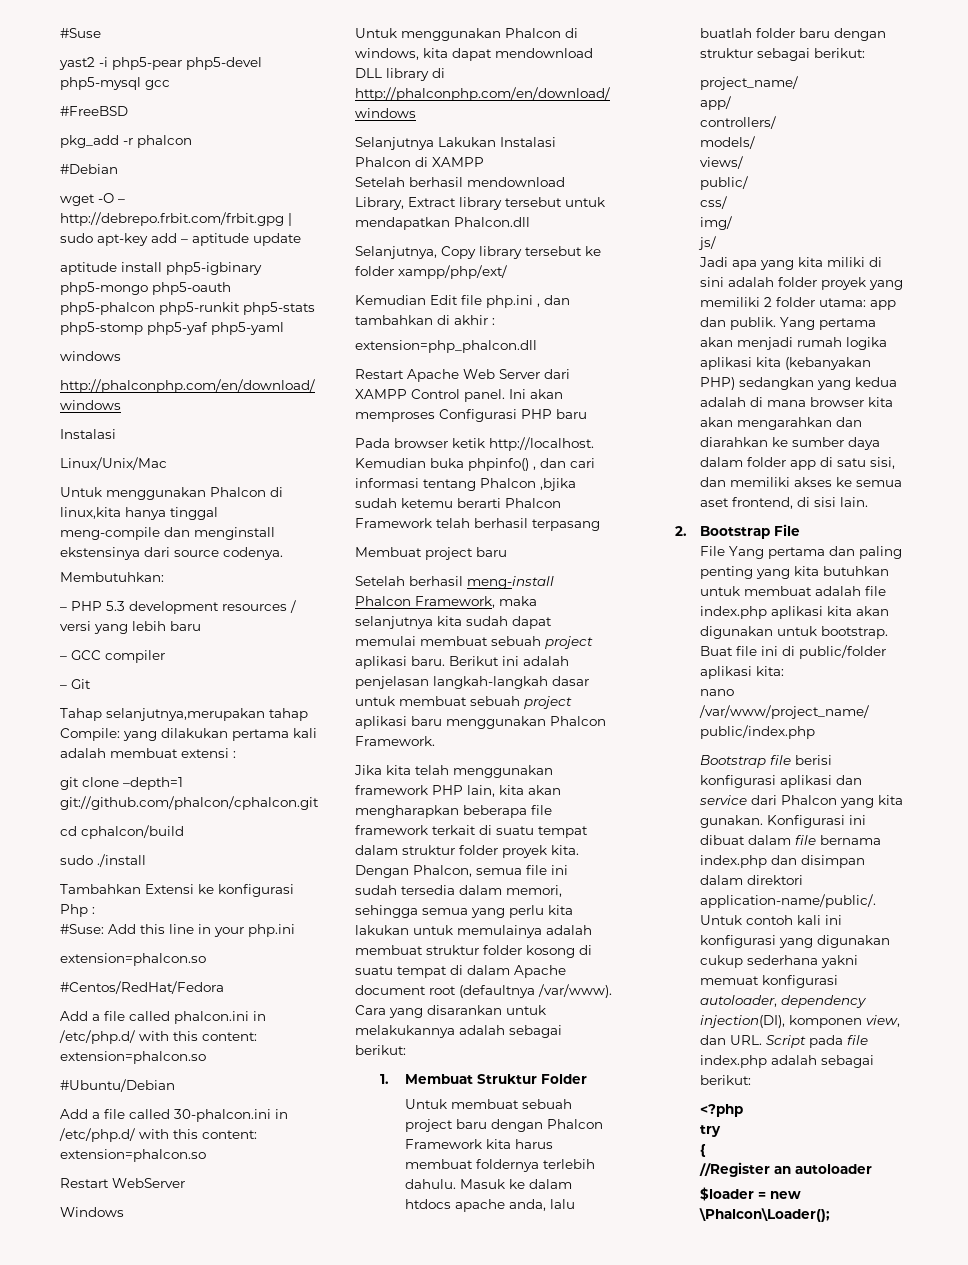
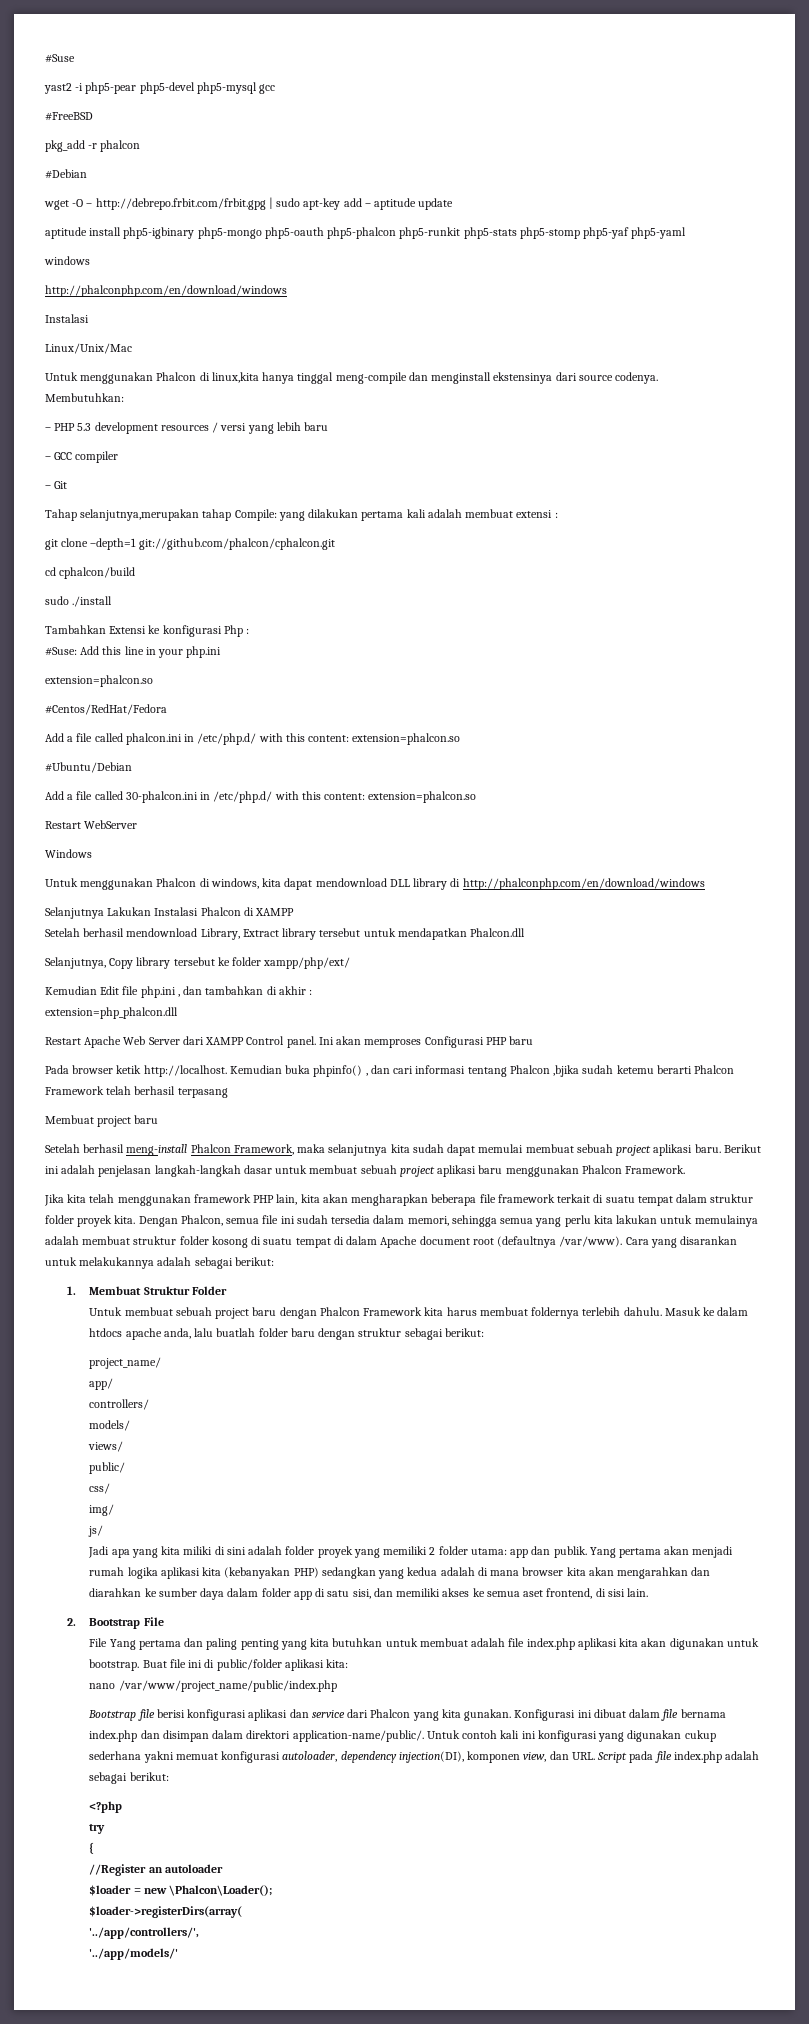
+ $loader->registerDirs(array(
+ '../app/controllers/',
+ '../app/models/'

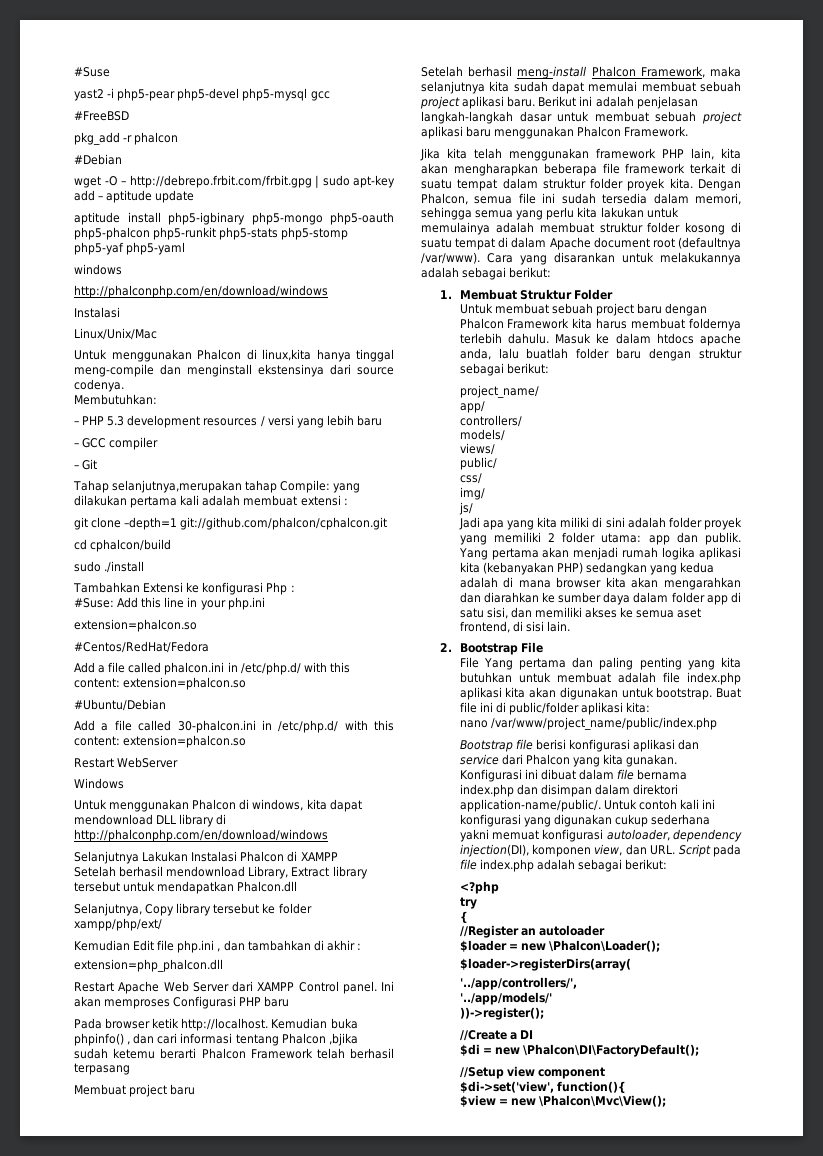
+ ))->register();
+ //Create a DI
+ $di = new \Phalcon\DI\FactoryDefault();
+ //Setup view component
+ $di->set('view', function(){
+ $view = new \Phalcon\Mvc\View();

